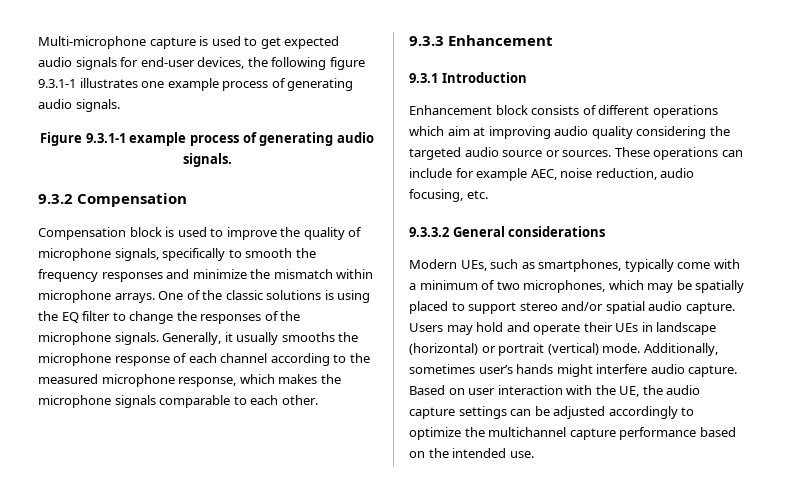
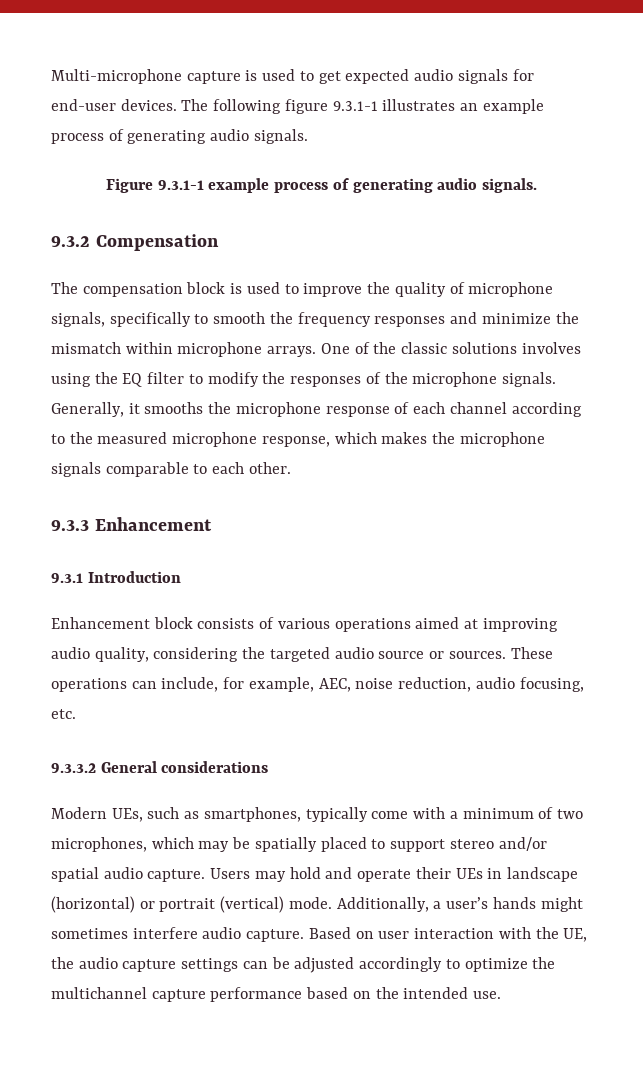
- Multi-microphone capture is used to get expected audio signals for end-user devices, the following figure 9.3.1-1 illustrates one example process of generating audio signals.
+ Multi-microphone capture is used to get expected audio signals for end-user devices. The following figure 9.3.1-1 illustrates an example process of generating audio signals.
- Compensation block is used to improve the quality of microphone signals, specifically to smooth the frequency responses and minimize the mismatch within microphone arrays.
+ The compensation block is used to improve the quality of microphone signals, specifically to smooth the frequency responses and minimize the mismatch within microphone arrays.
- One of the classic solutions is using the EQ filter to change the responses of the microphone signals.
+ One of the classic solutions involves using the EQ filter to modify the responses of the microphone signals.
- Generally, it usually smooths the microphone response of each channel according to the measured microphone response, which makes the microphone signals comparable to each other.
+ Generally, it smooths the microphone response of each channel according to the measured microphone response, which makes the microphone signals comparable to each other.
- Enhancement block consists of different operations which aim at improving audio quality considering the targeted audio source or sources.
+ Enhancement block consists of various operations aimed at improving audio quality, considering the targeted audio source or sources.
- These operations can include for example AEC, noise reduction, audio focusing, etc.
+ These operations can include, for example, AEC, noise reduction, audio focusing, etc.
- Additionally, sometimes user’s hands might interfere audio capture.
+ Additionally, a user’s hands might sometimes interfere audio capture.

